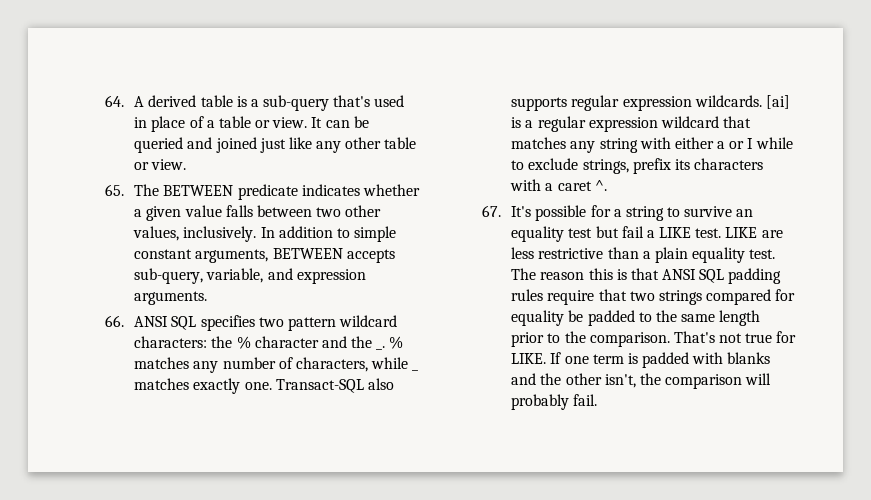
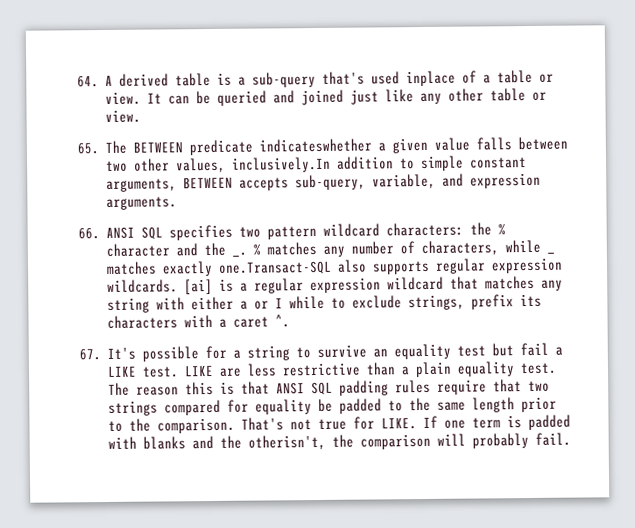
- 64. A derived table is a sub-query that's used in place of a table or view.
+ 64. A derived table is a sub-query that's used inplace of a table or view.
- 65. The BETWEEN predicate indicates whether a given value falls between two other values, inclusively. In addition to simple constant arguments, BETWEEN accepts sub-query, variable, and expression arguments.
+ 65. The BETWEEN predicate indicateswhether a given value falls between two other values, inclusively.In addition to simple constant arguments, BETWEEN accepts sub-query, variable, and expression arguments.
- % matches any number of characters, while _ matches exactly one. Transact-SQL also supports regular expression wildcards.
+ % matches any number of characters, while _ matches exactly one.Transact-SQL also supports regular expression wildcards.
- If one term is padded with blanks and the other isn't, the comparison will probably fail.
+ If one term is padded with blanks and the otherisn't, the comparison will probably fail.

